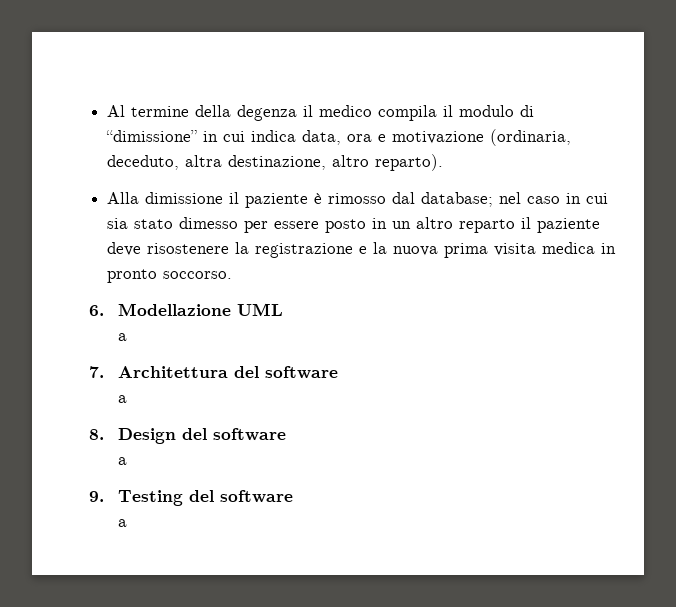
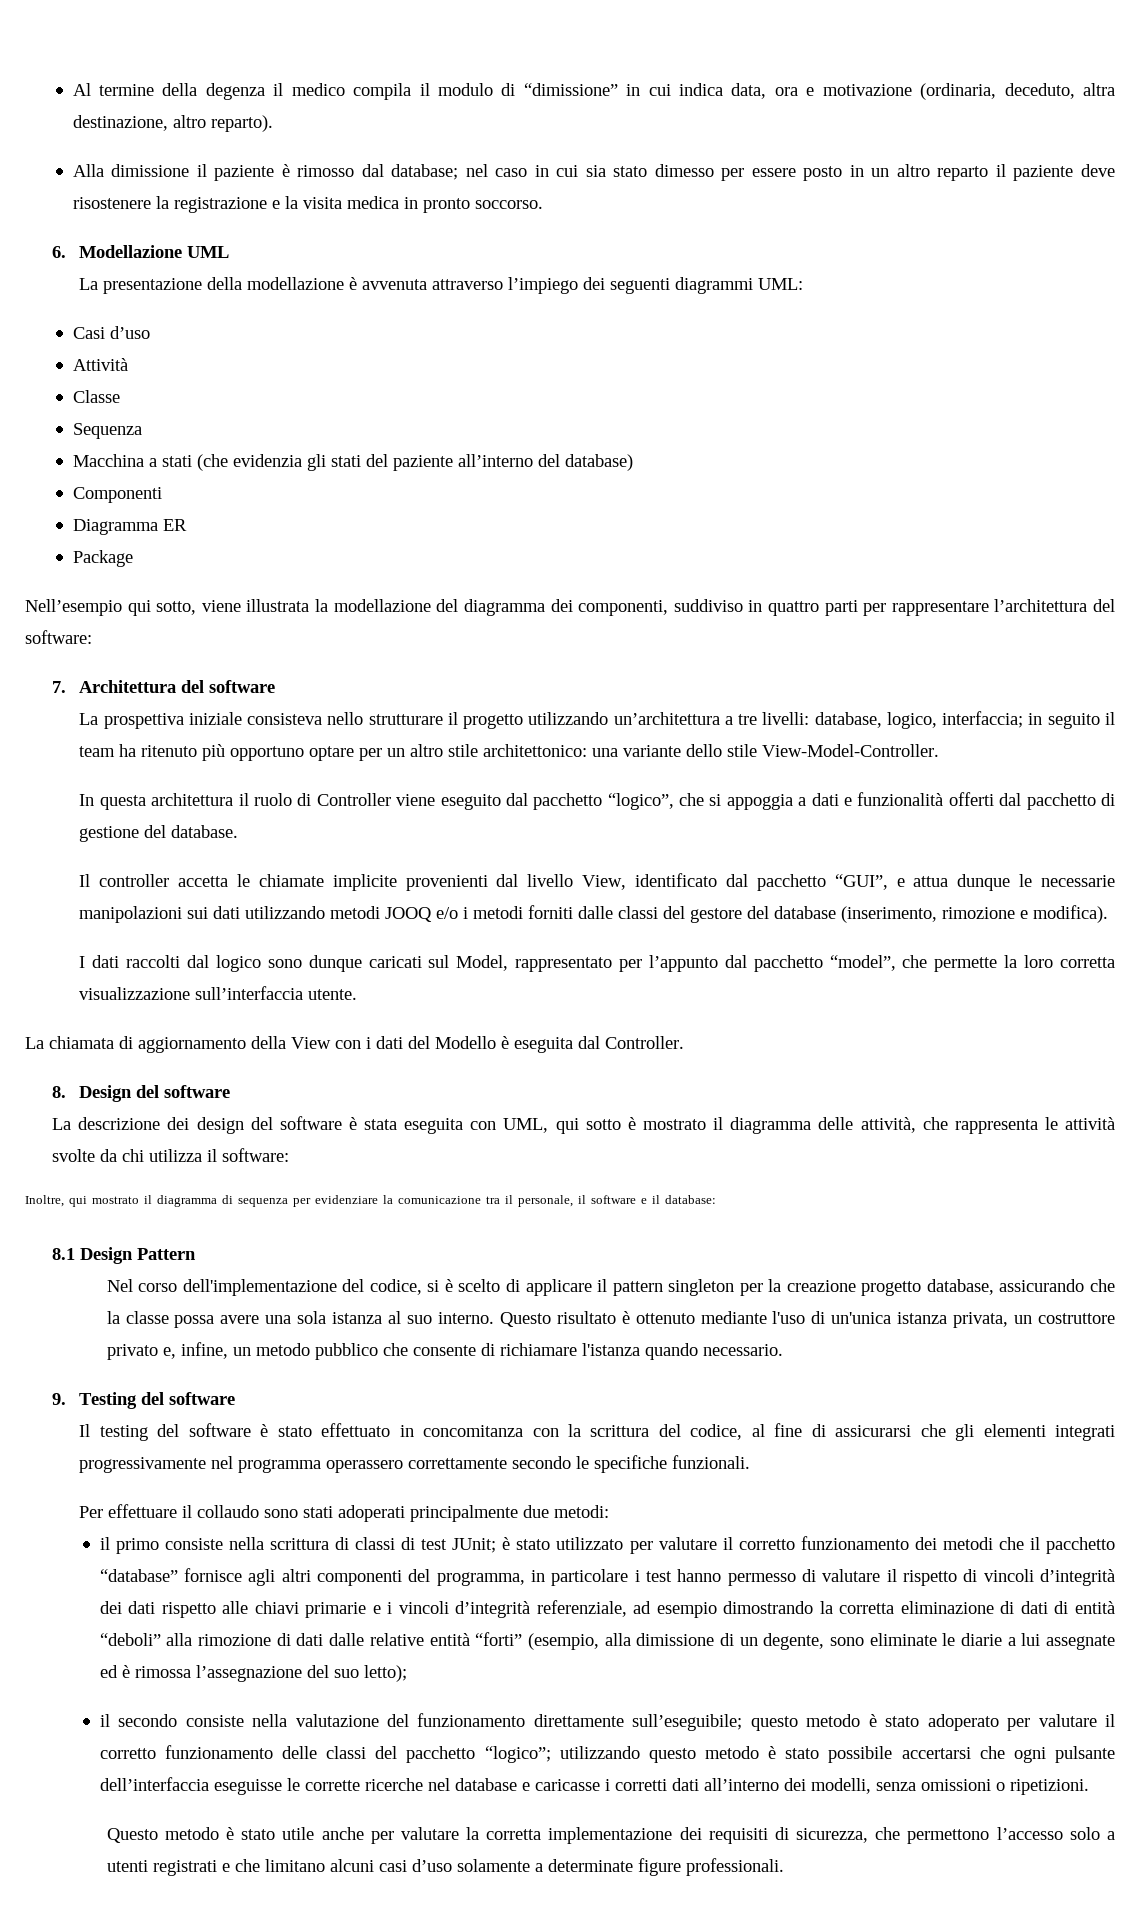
- Alla dimissione il paziente è rimosso dal database; nel caso in cui sia stato dimesso per essere posto in un altro reparto il paziente deve risostenere la registrazione e la nuova prima visita medica in pronto soccorso.
+ Alla dimissione il paziente è rimosso dal database; nel caso in cui sia stato dimesso per essere posto in un altro reparto il paziente deve risostenere la registrazione e la visita medica in pronto soccorso.
  6. Modellazione UML
- a
+ La presentazione della modellazione è avvenuta attraverso l’impiego dei seguenti diagrammi UML:
+ Casi d’uso
+ Attività
+ Classe
+ Sequenza
+ Macchina a stati (che evidenzia gli stati del paziente all’interno del database)
+ Componenti
+ Diagramma ER
+ Package
+ Nell’esempio qui sotto, viene illustrata la modellazione del diagramma dei componenti, suddiviso in quattro parti per rappresentare l’architettura del software:
  7. Architettura del software
- a
+ La prospettiva iniziale consisteva nello strutturare il progetto utilizzando un’architettura a tre livelli: database, logico, interfaccia; in seguito il team ha ritenuto più opportuno optare per un altro stile architettonico: una variante dello stile View-Model-Controller.
+ In questa architettura il ruolo di Controller viene eseguito dal pacchetto “logico”, che si appoggia a dati e funzionalità offerti dal pacchetto di gestione del database.
+ Il controller accetta le chiamate implicite provenienti dal livello View, identificato dal pacchetto “GUI”, e attua dunque le necessarie manipolazioni sui dati utilizzando metodi JOOQ e/o i metodi forniti dalle classi del gestore del database (inserimento, rimozione e modifica).
+ I dati raccolti dal logico sono dunque caricati sul Model, rappresentato per l’appunto dal pacchetto “model”, che permette la loro corretta visualizzazione sull’interfaccia utente.
+ La chiamata di aggiornamento della View con i dati del Modello è eseguita dal Controller.
  8. Design del software
- a
+ La descrizione dei design del software è stata eseguita con UML, qui sotto è mostrato il diagramma delle attività, che rappresenta le attività svolte da chi utilizza il software:
+ Inoltre, qui mostrato il diagramma di sequenza per evidenziare la comunicazione tra il personale, il software e il database:
+ 8.1 Design Pattern
+ Nel corso dell'implementazione del codice, si è scelto di applicare il pattern singleton per la creazione progetto database, assicurando che la classe possa avere una sola istanza al suo interno. Questo risultato è ottenuto mediante l'uso di un'unica istanza privata, un costruttore privato e, infine, un metodo pubblico che consente di richiamare l'istanza quando necessario.
  9. Testing del software
- a
+ Il testing del software è stato effettuato in concomitanza con la scrittura del codice, al fine di assicurarsi che gli elementi integrati progressivamente nel programma operassero correttamente secondo le specifiche funzionali.
+ Per effettuare il collaudo sono stati adoperati principalmente due metodi:
+ il primo consiste nella scrittura di classi di test JUnit; è stato utilizzato per valutare il corretto funzionamento dei metodi che il pacchetto “database” fornisce agli altri componenti del programma, in particolare i test hanno permesso di valutare il rispetto di vincoli d’integrità dei dati rispetto alle chiavi primarie e i vincoli d’integrità referenziale, ad esempio dimostrando la corretta eliminazione di dati di entità “deboli” alla rimozione di dati dalle relative entità “forti” (esempio, alla dimissione di un degente, sono eliminate le diarie a lui assegnate ed è rimossa l’assegnazione del suo letto);
+ il secondo consiste nella valutazione del funzionamento direttamente sull’eseguibile; questo metodo è stato adoperato per valutare il corretto funzionamento delle classi del pacchetto “logico”; utilizzando questo metodo è stato possibile accertarsi che ogni pulsante dell’interfaccia eseguisse le corrette ricerche nel database e caricasse i corretti dati all’interno dei modelli, senza omissioni o ripetizioni.
+ Questo metodo è stato utile anche per valutare la corretta implementazione dei requisiti di sicurezza, che permettono l’accesso solo a utenti registrati e che limitano alcuni casi d’uso solamente a determinate figure professionali.

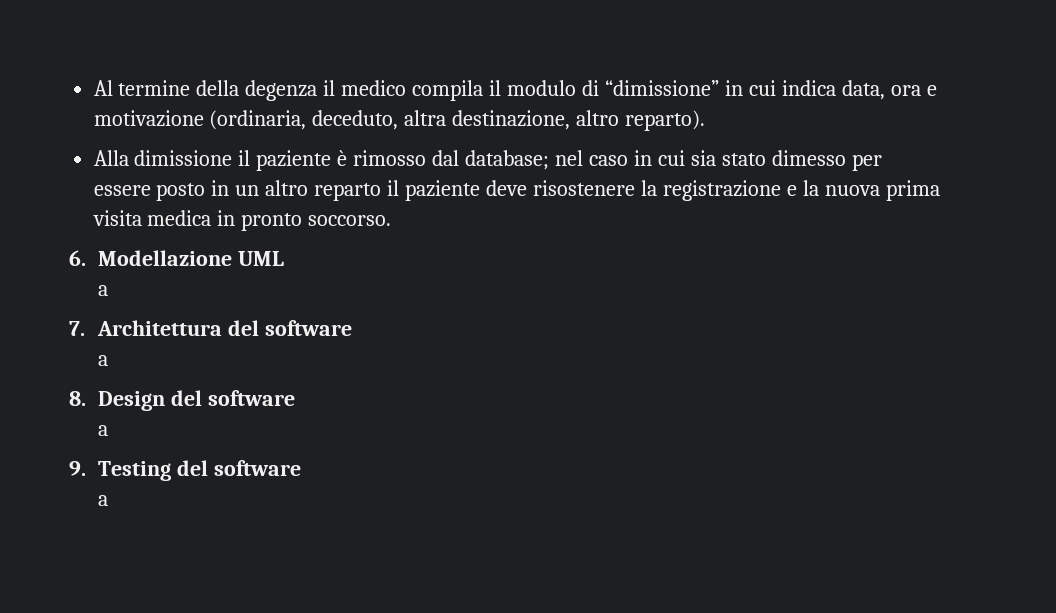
- Alla dimissione il paziente è rimosso dal database; nel caso in cui sia stato dimesso per essere posto in un altro reparto il paziente deve risostenere la registrazione e la visita medica in pronto soccorso.
+ Alla dimissione il paziente è rimosso dal database; nel caso in cui sia stato dimesso per essere posto in un altro reparto il paziente deve risostenere la registrazione e la nuova prima visita medica in pronto soccorso.
  6. Modellazione UML
- La presentazione della modellazione è avvenuta attraverso l’impiego dei seguenti diagrammi UML:
- Casi d’uso
- Attività
- Classe
- Sequenza
- Macchina a stati (che evidenzia gli stati del paziente all’interno del database)
- Componenti
- Diagramma ER
- Package
- Nell’esempio qui sotto, viene illustrata la modellazione del diagramma dei componenti, suddiviso in quattro parti per rappresentare l’architettura del software:
+ a
  7. Architettura del software
- La prospettiva iniziale consisteva nello strutturare il progetto utilizzando un’architettura a tre livelli: database, logico, interfaccia; in seguito il team ha ritenuto più opportuno optare per un altro stile architettonico: una variante dello stile View-Model-Controller.
- In questa architettura il ruolo di Controller viene eseguito dal pacchetto “logico”, che si appoggia a dati e funzionalità offerti dal pacchetto di gestione del database.
- Il controller accetta le chiamate implicite provenienti dal livello View, identificato dal pacchetto “GUI”, e attua dunque le necessarie manipolazioni sui dati utilizzando metodi JOOQ e/o i metodi forniti dalle classi del gestore del database (inserimento, rimozione e modifica).
- I dati raccolti dal logico sono dunque caricati sul Model, rappresentato per l’appunto dal pacchetto “model”, che permette la loro corretta visualizzazione sull’interfaccia utente.
- La chiamata di aggiornamento della View con i dati del Modello è eseguita dal Controller.
+ a
  8. Design del software
- La descrizione dei design del software è stata eseguita con UML, qui sotto è mostrato il diagramma delle attività, che rappresenta le attività svolte da chi utilizza il software:
- Inoltre, qui mostrato il diagramma di sequenza per evidenziare la comunicazione tra il personale, il software e il database:
- 8.1 Design Pattern
- Nel corso dell'implementazione del codice, si è scelto di applicare il pattern singleton per la creazione progetto database, assicurando che la classe possa avere una sola istanza al suo interno. Questo risultato è ottenuto mediante l'uso di un'unica istanza privata, un costruttore privato e, infine, un metodo pubblico che consente di richiamare l'istanza quando necessario.
+ a
  9. Testing del software
- Il testing del software è stato effettuato in concomitanza con la scrittura del codice, al fine di assicurarsi che gli elementi integrati progressivamente nel programma operassero correttamente secondo le specifiche funzionali.
- Per effettuare il collaudo sono stati adoperati principalmente due metodi:
- il primo consiste nella scrittura di classi di test JUnit; è stato utilizzato per valutare il corretto funzionamento dei metodi che il pacchetto “database” fornisce agli altri componenti del programma, in particolare i test hanno permesso di valutare il rispetto di vincoli d’integrità dei dati rispetto alle chiavi primarie e i vincoli d’integrità referenziale, ad esempio dimostrando la corretta eliminazione di dati di entità “deboli” alla rimozione di dati dalle relative entità “forti” (esempio, alla dimissione di un degente, sono eliminate le diarie a lui assegnate ed è rimossa l’assegnazione del suo letto);
- il secondo consiste nella valutazione del funzionamento direttamente sull’eseguibile; questo metodo è stato adoperato per valutare il corretto funzionamento delle classi del pacchetto “logico”; utilizzando questo metodo è stato possibile accertarsi che ogni pulsante dell’interfaccia eseguisse le corrette ricerche nel database e caricasse i corretti dati all’interno dei modelli, senza omissioni o ripetizioni.
- Questo metodo è stato utile anche per valutare la corretta implementazione dei requisiti di sicurezza, che permettono l’accesso solo a utenti registrati e che limitano alcuni casi d’uso solamente a determinate figure professionali.
+ a

